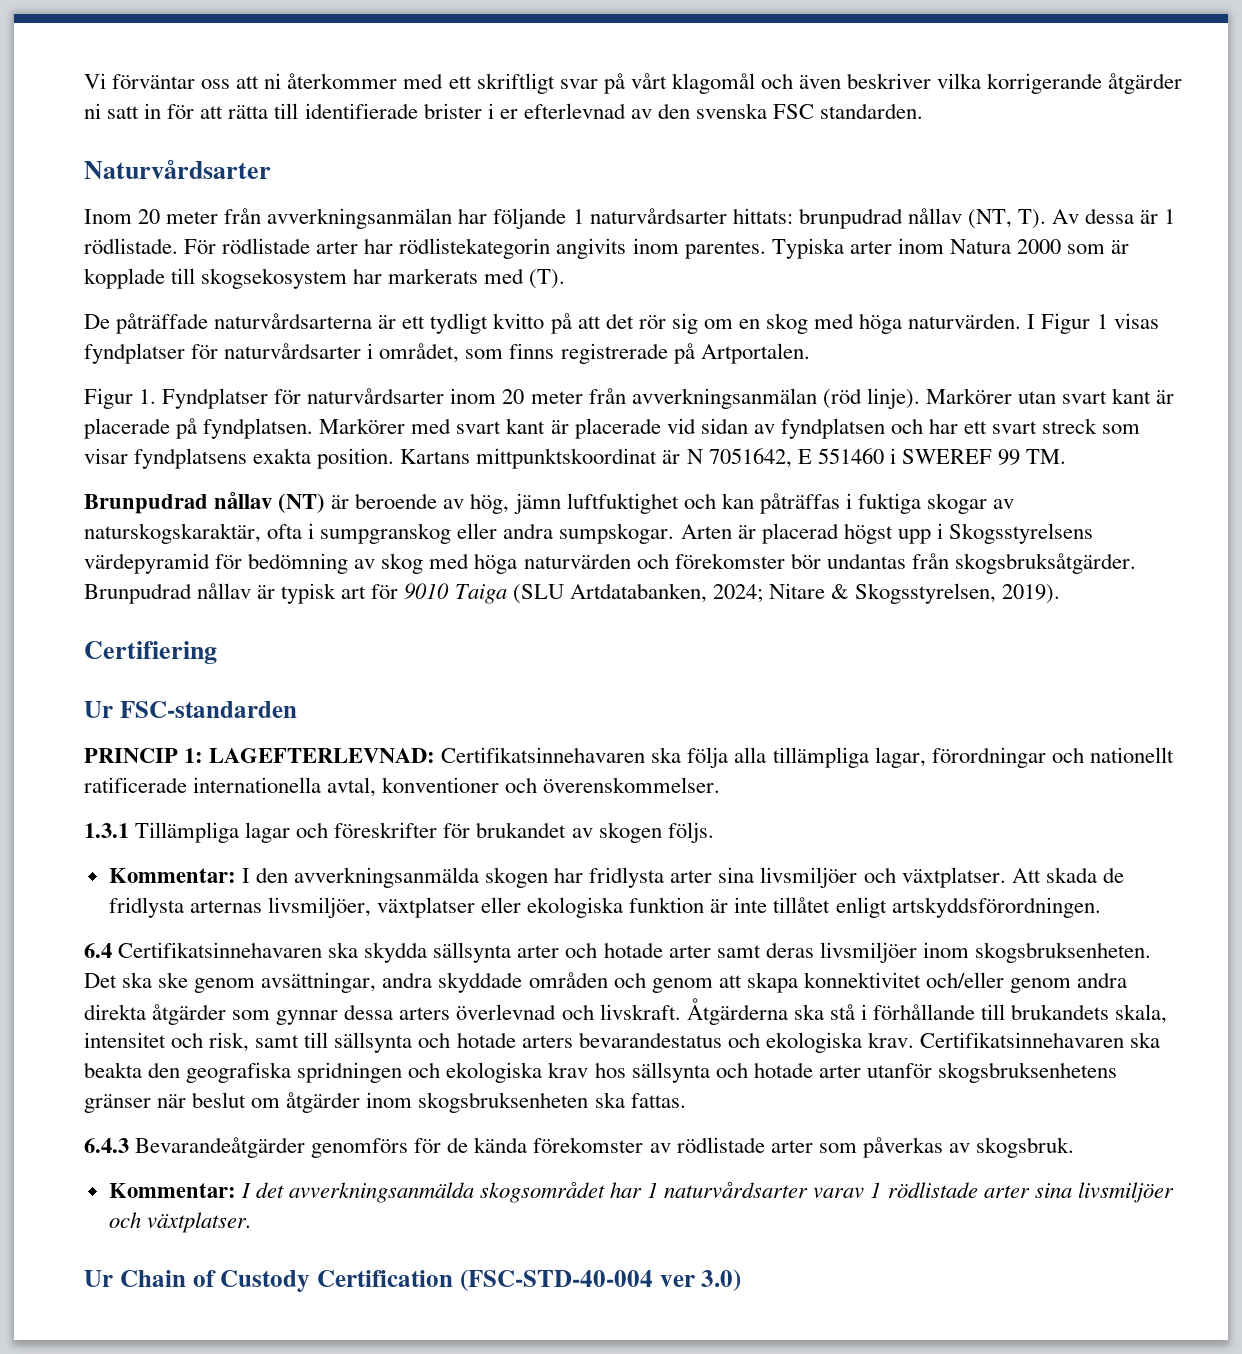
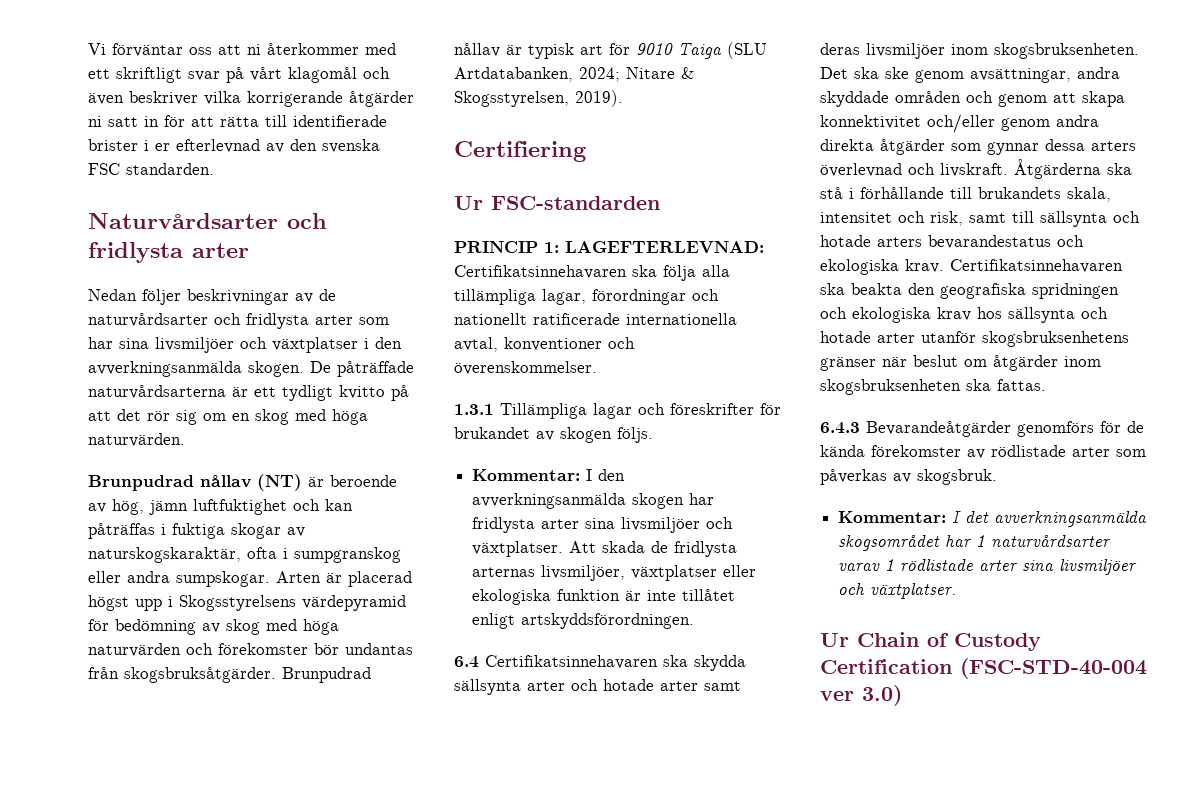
- Naturvårdsarter
- Inom 20 meter från avverkningsanmälan har följande 1 naturvårdsarter hittats: brunpudrad nållav (NT, T). Av dessa är 1 rödlistade. För rödlistade arter har rödlistekategorin angivits inom parentes. Typiska arter inom Natura 2000 som är kopplade till skogsekosystem har markerats med (T).
- De påträffade naturvårdsarterna är ett tydligt kvitto på att det rör sig om en skog med höga naturvärden. I Figur 1 visas fyndplatser för naturvårdsarter i området, som finns registrerade på Artportalen.
- Figur 1. Fyndplatser för naturvårdsarter inom 20 meter från avverkningsanmälan (röd linje). Markörer utan svart kant är placerade på fyndplatsen. Markörer med svart kant är placerade vid sidan av fyndplatsen och har ett svart streck som visar fyndplatsens exakta position. Kartans mittpunktskoordinat är N 7051642, E 551460 i SWEREF 99 TM.
+ Naturvårdsarter och fridlysta arter
+ Nedan följer beskrivningar av de naturvårdsarter och fridlysta arter som har sina livsmiljöer och växtplatser i den avverkningsanmälda skogen. De påträffade naturvårdsarterna är ett tydligt kvitto på att det rör sig om en skog med höga naturvärden.

